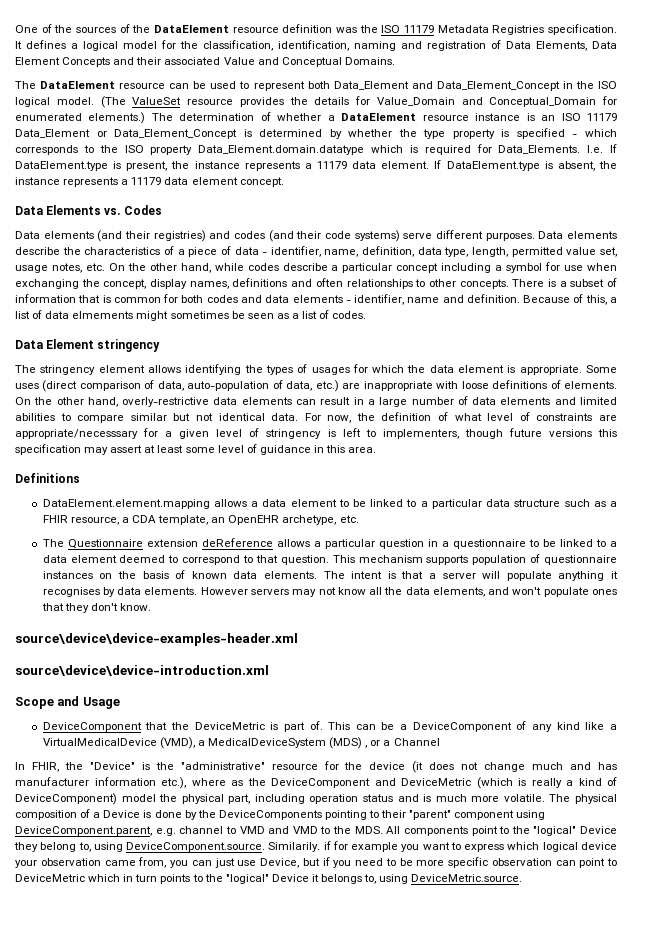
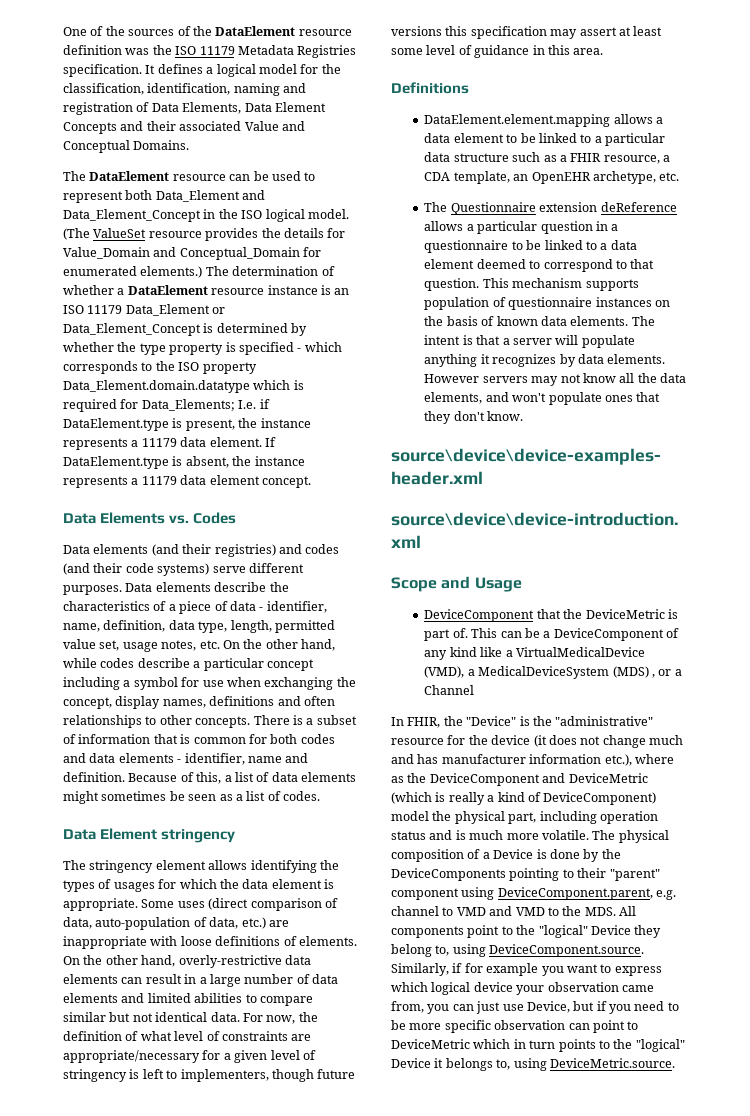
- The determination of whether a DataElement resource instance is an ISO 11179 Data_Element or Data_Element_Concept is determined by whether the type property is specified - which corresponds to the ISO property Data_Element.domain.datatype which is required for Data_Elements. I.e. If DataElement.type is present, the instance represents a 11179 data element.
+ The determination of whether a DataElement resource instance is an ISO 11179 Data_Element or Data_Element_Concept is determined by whether the type property is specified - which corresponds to the ISO property Data_Element.domain.datatype which is required for Data_Elements; I.e. if DataElement.type is present, the instance represents a 11179 data element.
- Because of this, a list of data elmements might sometimes be seen as a list of codes.
+ Because of this, a list of data elements might sometimes be seen as a list of codes.
- For now, the definition of what level of constraints are appropriate/necesssary for a given level of stringency is left to implementers, though future versions this specification may assert at least some level of guidance in this area.
+ For now, the definition of what level of constraints are appropriate/necessary for a given level of stringency is left to implementers, though future versions this specification may assert at least some level of guidance in this area.
- The intent is that a server will populate anything it recognises by data elements.
+ The intent is that a server will populate anything it recognizes by data elements.
- The physical composition of a Device is done by the DeviceComponents pointing to their "parent" component using DeviceComponent.parent, e.g. channel to VMD and VMD to the MDS. All components point to the "logical" Device they belong to, using DeviceComponent.source. Similarily. if for example you want to express which logical device your observation came from, you can just use Device, but if you need to be more specific observation can point to DeviceMetric which in turn points to the "logical" Device it belongs to, using DeviceMetric.source.
+ The physical composition of a Device is done by the DeviceComponents pointing to their "parent" component using DeviceComponent.parent, e.g. channel to VMD and VMD to the MDS. All components point to the "logical" Device they belong to, using DeviceComponent.source. Similarly, if for example you want to express which logical device your observation came from, you can just use Device, but if you need to be more specific observation can point to DeviceMetric which in turn points to the "logical" Device it belongs to, using DeviceMetric.source.

